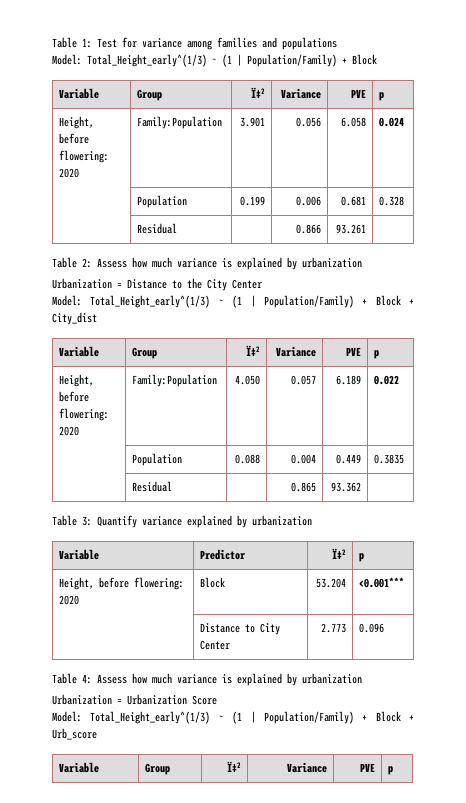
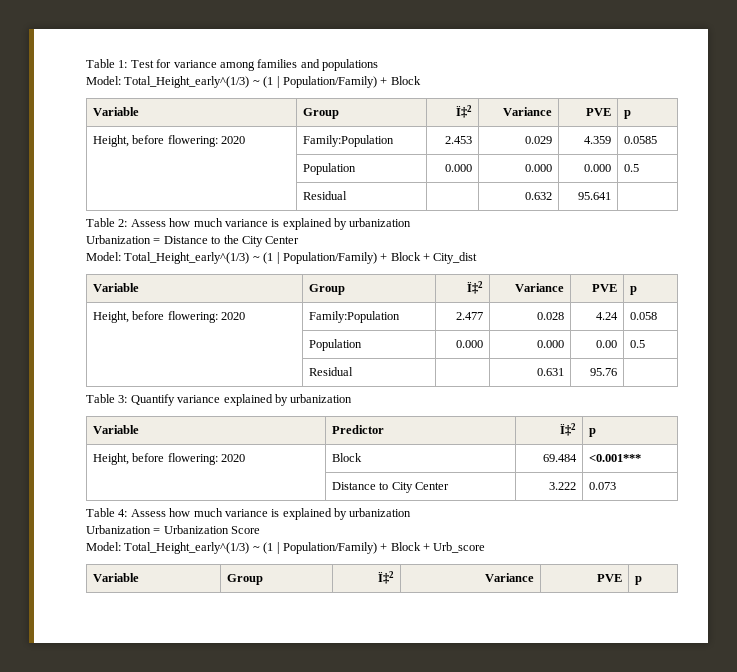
- Height, before flowering: 2020 | Family:Population | 3.901 | 0.056 | 6.058 | 0.024
- | Population | 0.199 | 0.006 | 0.681 | 0.328
- | Residual | | 0.866 | 93.261 |
+ Height, before flowering: 2020 | Family:Population | 2.453 | 0.029 | 4.359 | 0.0585
+ | Population | 0.000 | 0.000 | 0.000 | 0.5
+ | Residual | | 0.632 | 95.641 |
- Height, before flowering: 2020 | Family:Population | 4.050 | 0.057 | 6.189 | 0.022
- | Population | 0.088 | 0.004 | 0.449 | 0.3835
- | Residual | | 0.865 | 93.362 |
+ Height, before flowering: 2020 | Family:Population | 2.477 | 0.028 | 4.24 | 0.058
+ | Population | 0.000 | 0.000 | 0.00 | 0.5
+ | Residual | | 0.631 | 95.76 |
- Height, before flowering: 2020 | Block | 53.204 | <0.001***
+ Height, before flowering: 2020 | Block | 69.484 | <0.001***
- | Distance to City Center | 2.773 | 0.096
+ | Distance to City Center | 3.222 | 0.073

